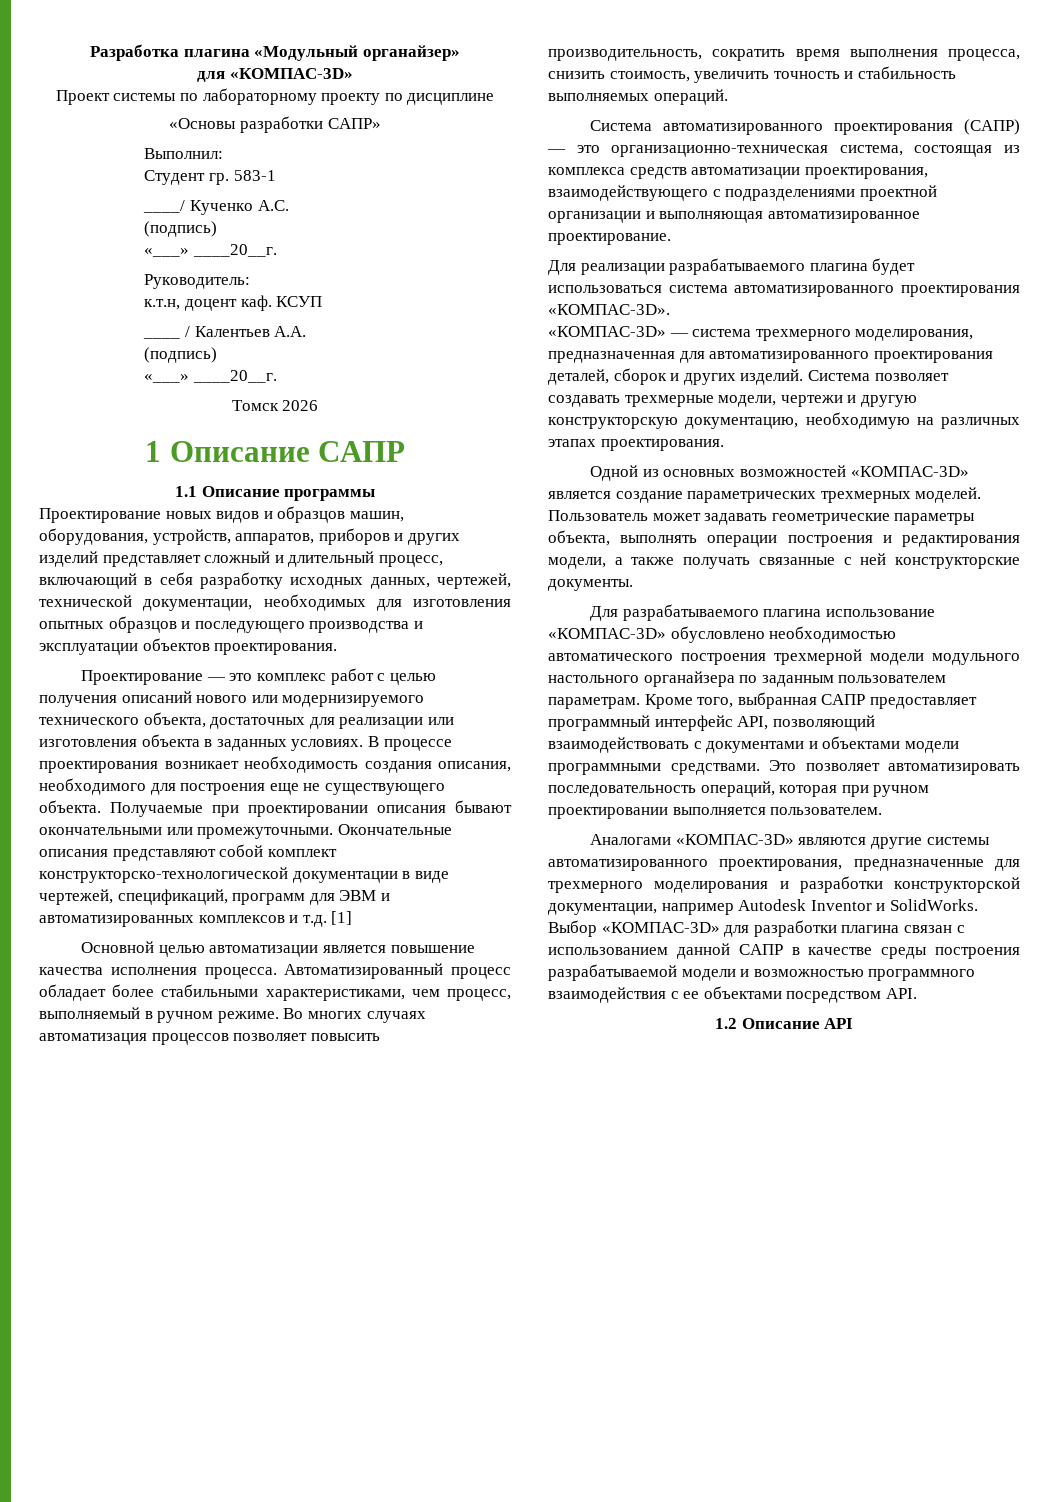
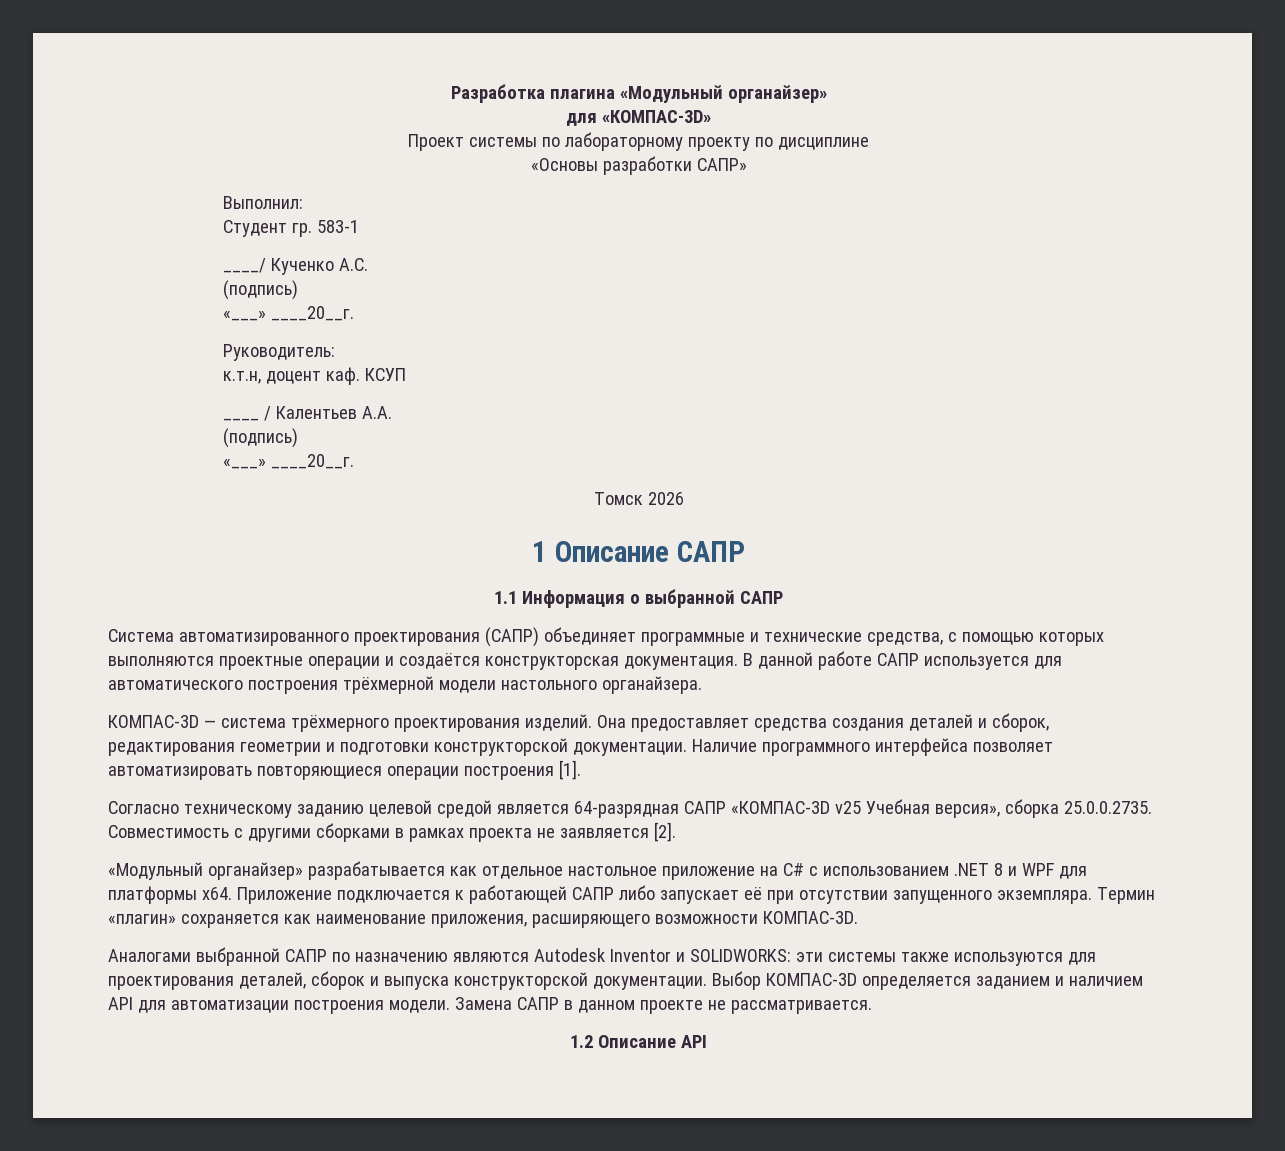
- 1.1 Описание программы
- Проектирование новых видов и образцов машин, оборудования, устройств, аппаратов, приборов и других изделий представляет сложный и длительный процесс, включающий в себя разработку исходных данных, чертежей, технической документации, необходимых для изготовления опытных образцов и последующего производства и эксплуатации объектов проектирования.
- Проектирование — это комплекс работ с целью получения описаний нового или модернизируемого технического объекта, достаточных для реализации или изготовления объекта в заданных условиях. В процессе проектирования возникает необходимость создания описания, необходимого для построения еще не существующего объекта. Получаемые при проектировании описания бывают окончательными или промежуточными. Окончательные описания представляют собой комплект конструкторско-технологической документации в виде чертежей, спецификаций, программ для ЭВМ и автоматизированных комплексов и т.д. [1]
- Основной целью автоматизации является повышение качества исполнения процесса. Автоматизированный процесс обладает более стабильными характеристиками, чем процесс, выполняемый в ручном режиме. Во многих случаях автоматизация процессов позволяет повысить производительность, сократить время выполнения процесса, снизить стоимость, увеличить точность и стабильность выполняемых операций.
- Система автоматизированного проектирования (САПР) — это организационно-техническая система, состоящая из комплекса средств автоматизации проектирования, взаимодействующего с подразделениями проектной организации и выполняющая автоматизированное проектирование.
- Для реализации разрабатываемого плагина будет использоваться система автоматизированного проектирования «КОМПАС-3D».
- «КОМПАС-3D» — система трехмерного моделирования, предназначенная для автоматизированного проектирования деталей, сборок и других изделий. Система позволяет создавать трехмерные модели, чертежи и другую конструкторскую документацию, необходимую на различных этапах проектирования.
- Одной из основных возможностей «КОМПАС-3D» является создание параметрических трехмерных моделей. Пользователь может задавать геометрические параметры объекта, выполнять операции построения и редактирования модели, а также получать связанные с ней конструкторские документы.
- Для разрабатываемого плагина использование «КОМПАС-3D» обусловлено необходимостью автоматического построения трехмерной модели модульного настольного органайзера по заданным пользователем параметрам. Кроме того, выбранная САПР предоставляет программный интерфейс API, позволяющий взаимодействовать с документами и объектами модели программными средствами. Это позволяет автоматизировать последовательность операций, которая при ручном проектировании выполняется пользователем.
- Аналогами «КОМПАС-3D» являются другие системы автоматизированного проектирования, предназначенные для трехмерного моделирования и разработки конструкторской документации, например Autodesk Inventor и SolidWorks. Выбор «КОМПАС-3D» для разработки плагина связан с использованием данной САПР в качестве среды построения разрабатываемой модели и возможностью программного взаимодействия с ее объектами посредством API.
+ 1.1 Информация о выбранной САПР
+ Система автоматизированного проектирования (САПР) объединяет программные и технические средства, с помощью которых выполняются проектные операции и создаётся конструкторская документация. В данной работе САПР используется для автоматического построения трёхмерной модели настольного органайзера.
+ КОМПАС-3D — система трёхмерного проектирования изделий. Она предоставляет средства создания деталей и сборок, редактирования геометрии и подготовки конструкторской документации. Наличие программного интерфейса позволяет автоматизировать повторяющиеся операции построения [1].
+ Согласно техническому заданию целевой средой является 64-разрядная САПР «КОМПАС-3D v25 Учебная версия», сборка 25.0.0.2735. Совместимость с другими сборками в рамках проекта не заявляется [2].
+ «Модульный органайзер» разрабатывается как отдельное настольное приложение на C# с использованием .NET 8 и WPF для платформы x64. Приложение подключается к работающей САПР либо запускает её при отсутствии запущенного экземпляра. Термин «плагин» сохраняется как наименование приложения, расширяющего возможности КОМПАС-3D.
+ Аналогами выбранной САПР по назначению являются Autodesk Inventor и SOLIDWORKS: эти системы также используются для проектирования деталей, сборок и выпуска конструкторской документации. Выбор КОМПАС-3D определяется заданием и наличием API для автоматизации построения модели. Замена САПР в данном проекте не рассматривается.

